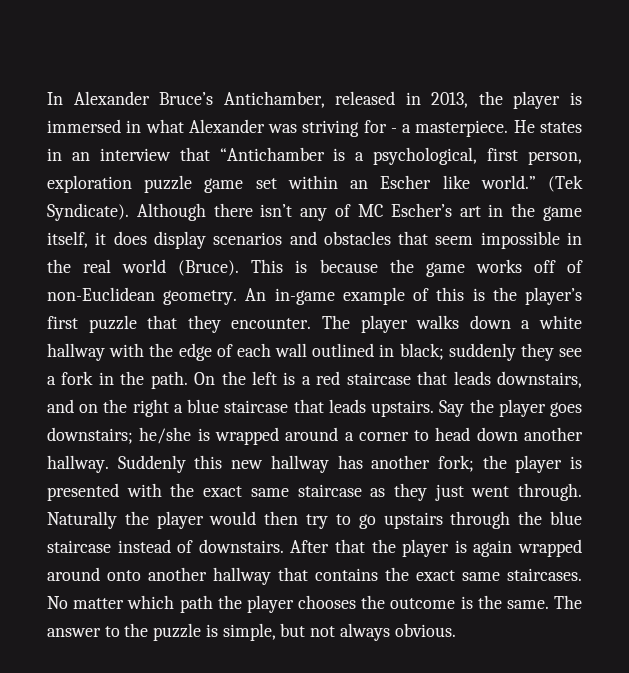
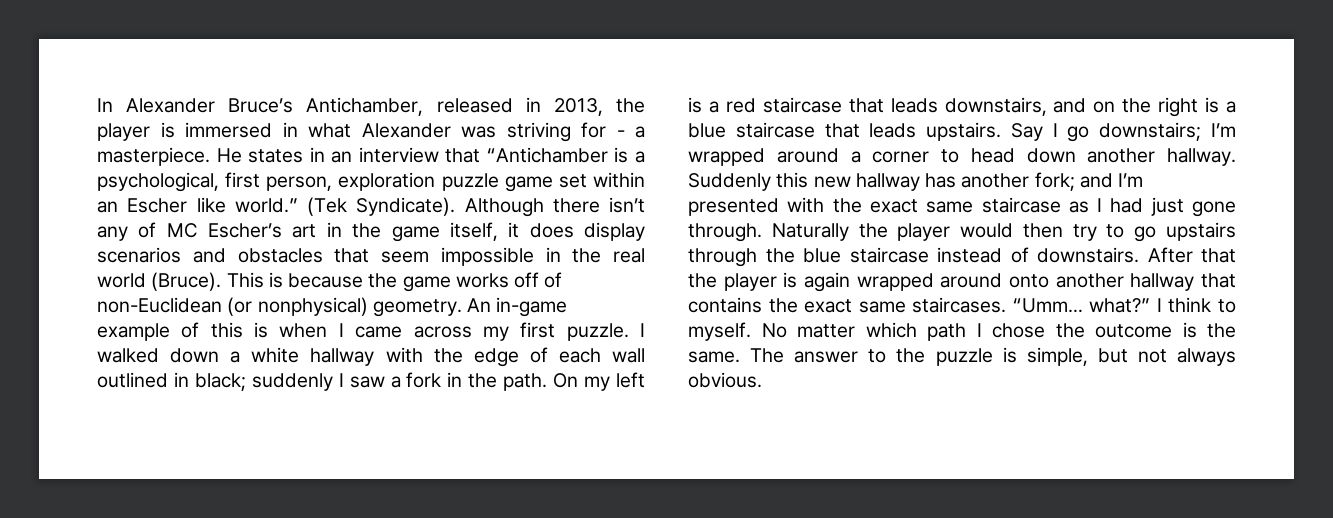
- This is because the game works off of non-Euclidean geometry.
+ This is because the game works off of non-Euclidean (or nonphysical) geometry.
- An in-game example of this is the player’s first puzzle that they encounter. The player walks down a white hallway with the edge of each wall outlined in black; suddenly they see a fork in the path.
+ An in-game example of this is when I came across my first puzzle. I walked down a white hallway with the edge of each wall outlined in black; suddenly I saw a fork in the path.
- On the left is a red staircase that leads downstairs, and on the right a blue staircase that leads upstairs.
+ On my left is a red staircase that leads downstairs, and on the right is a blue staircase that leads upstairs.
- Say the player goes downstairs; he/she is wrapped around a corner to head down another hallway.
+ Say I go downstairs; I’m wrapped around a corner to head down another hallway.
- Suddenly this new hallway has another fork; the player is presented with the exact same staircase as they just went through.
+ Suddenly this new hallway has another fork; and I’m presented with the exact same staircase as I had just gone through.
+ “Umm… what?” I think to myself.
- No matter which path the player chooses the outcome is the same.
+ No matter which path I chose the outcome is the same.

